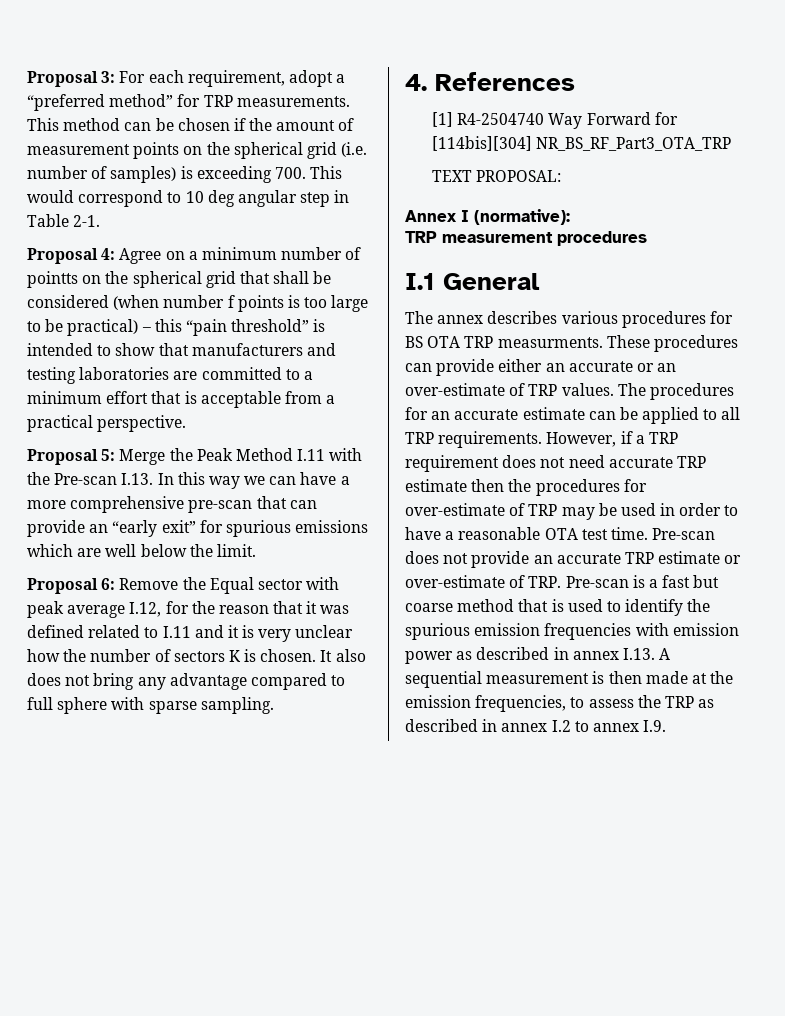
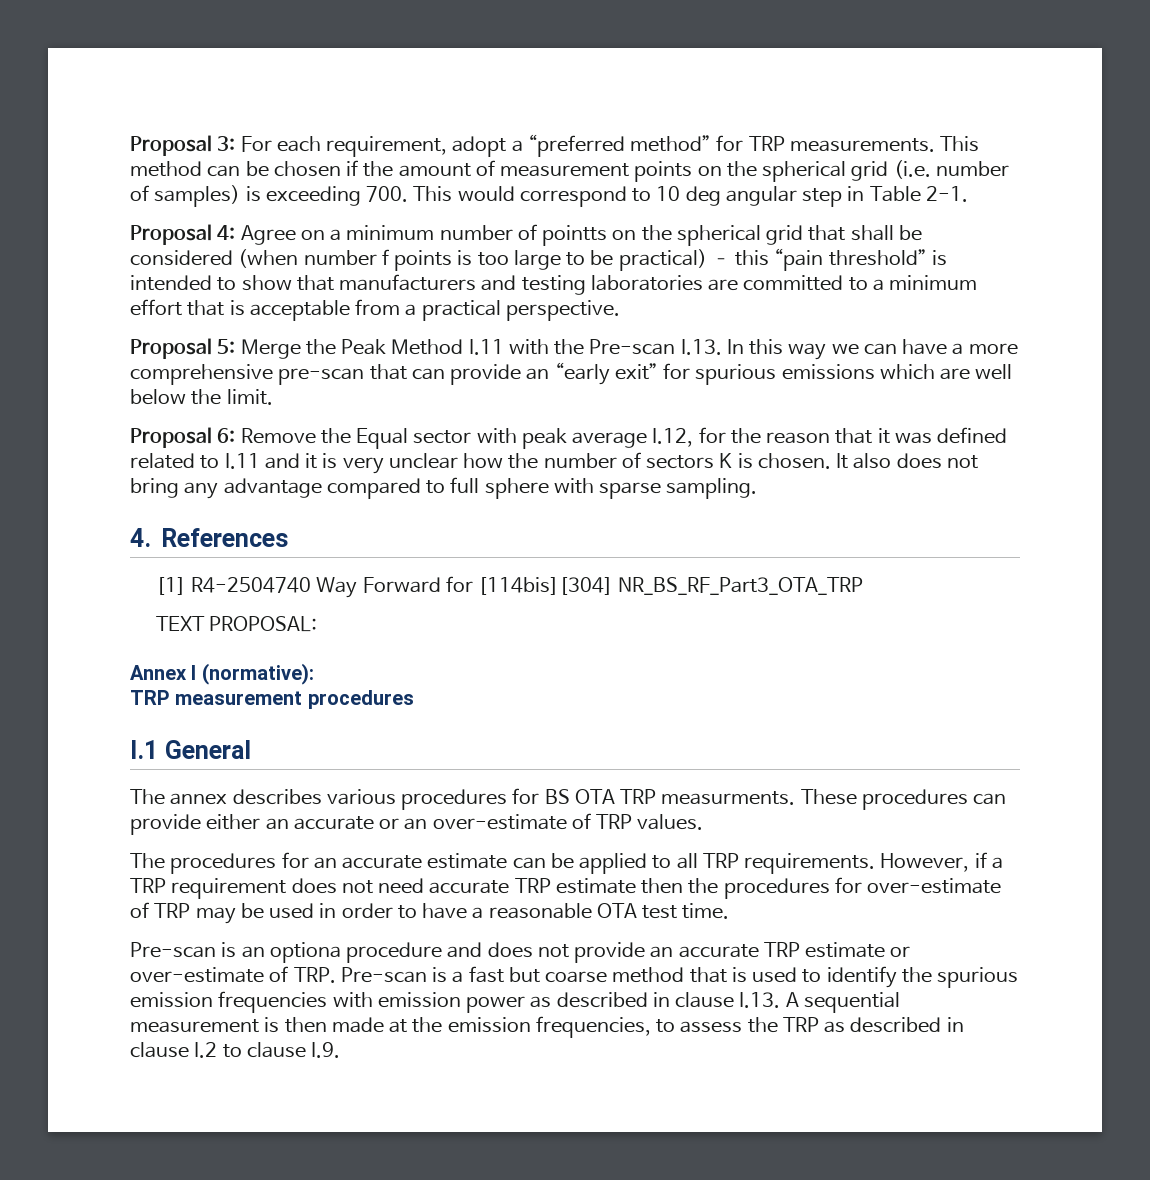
- These procedures can provide either an accurate or an over-estimate of TRP values. The procedures for an accurate estimate can be applied to all TRP requirements.
+ These procedures can provide either an accurate or an over-estimate of TRP values.
+ The procedures for an accurate estimate can be applied to all TRP requirements.
- However, if a TRP requirement does not need accurate TRP estimate then the procedures for over-estimate of TRP may be used in order to have a reasonable OTA test time. Pre-scan does not provide an accurate TRP estimate or over-estimate of TRP. Pre-scan is a fast but coarse method that is used to identify the spurious emission frequencies with emission power as described in annex I.13. A sequential measurement is then made at the emission frequencies, to assess the TRP as described in annex I.2 to annex I.9.
+ However, if a TRP requirement does not need accurate TRP estimate then the procedures for over-estimate of TRP may be used in order to have a reasonable OTA test time.
+ Pre-scan is an optiona procedure and does not provide an accurate TRP estimate or over-estimate of TRP. Pre-scan is a fast but coarse method that is used to identify the spurious emission frequencies with emission power as described in clause I.13. A sequential measurement is then made at the emission frequencies, to assess the TRP as described in clause I.2 to clause I.9.

